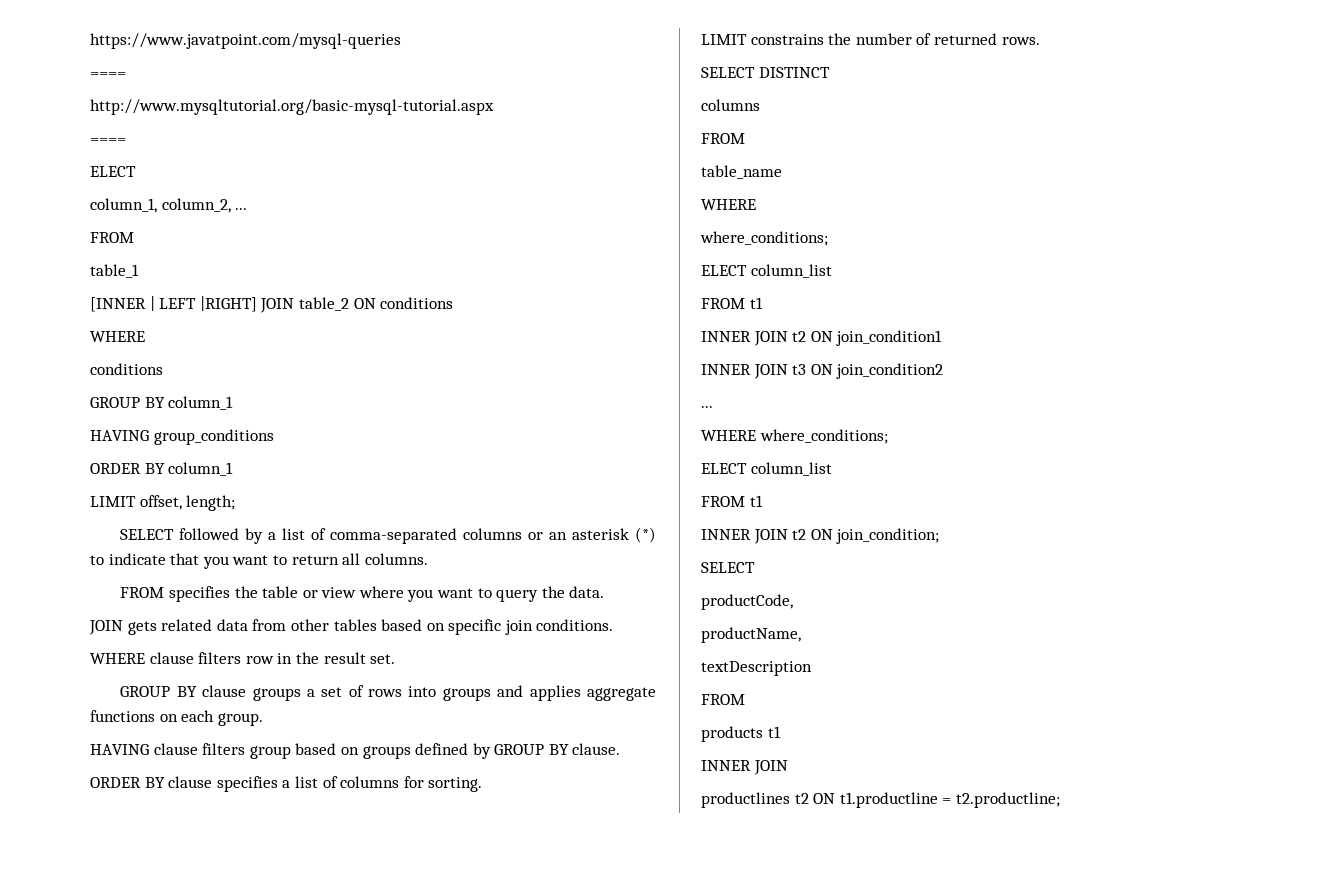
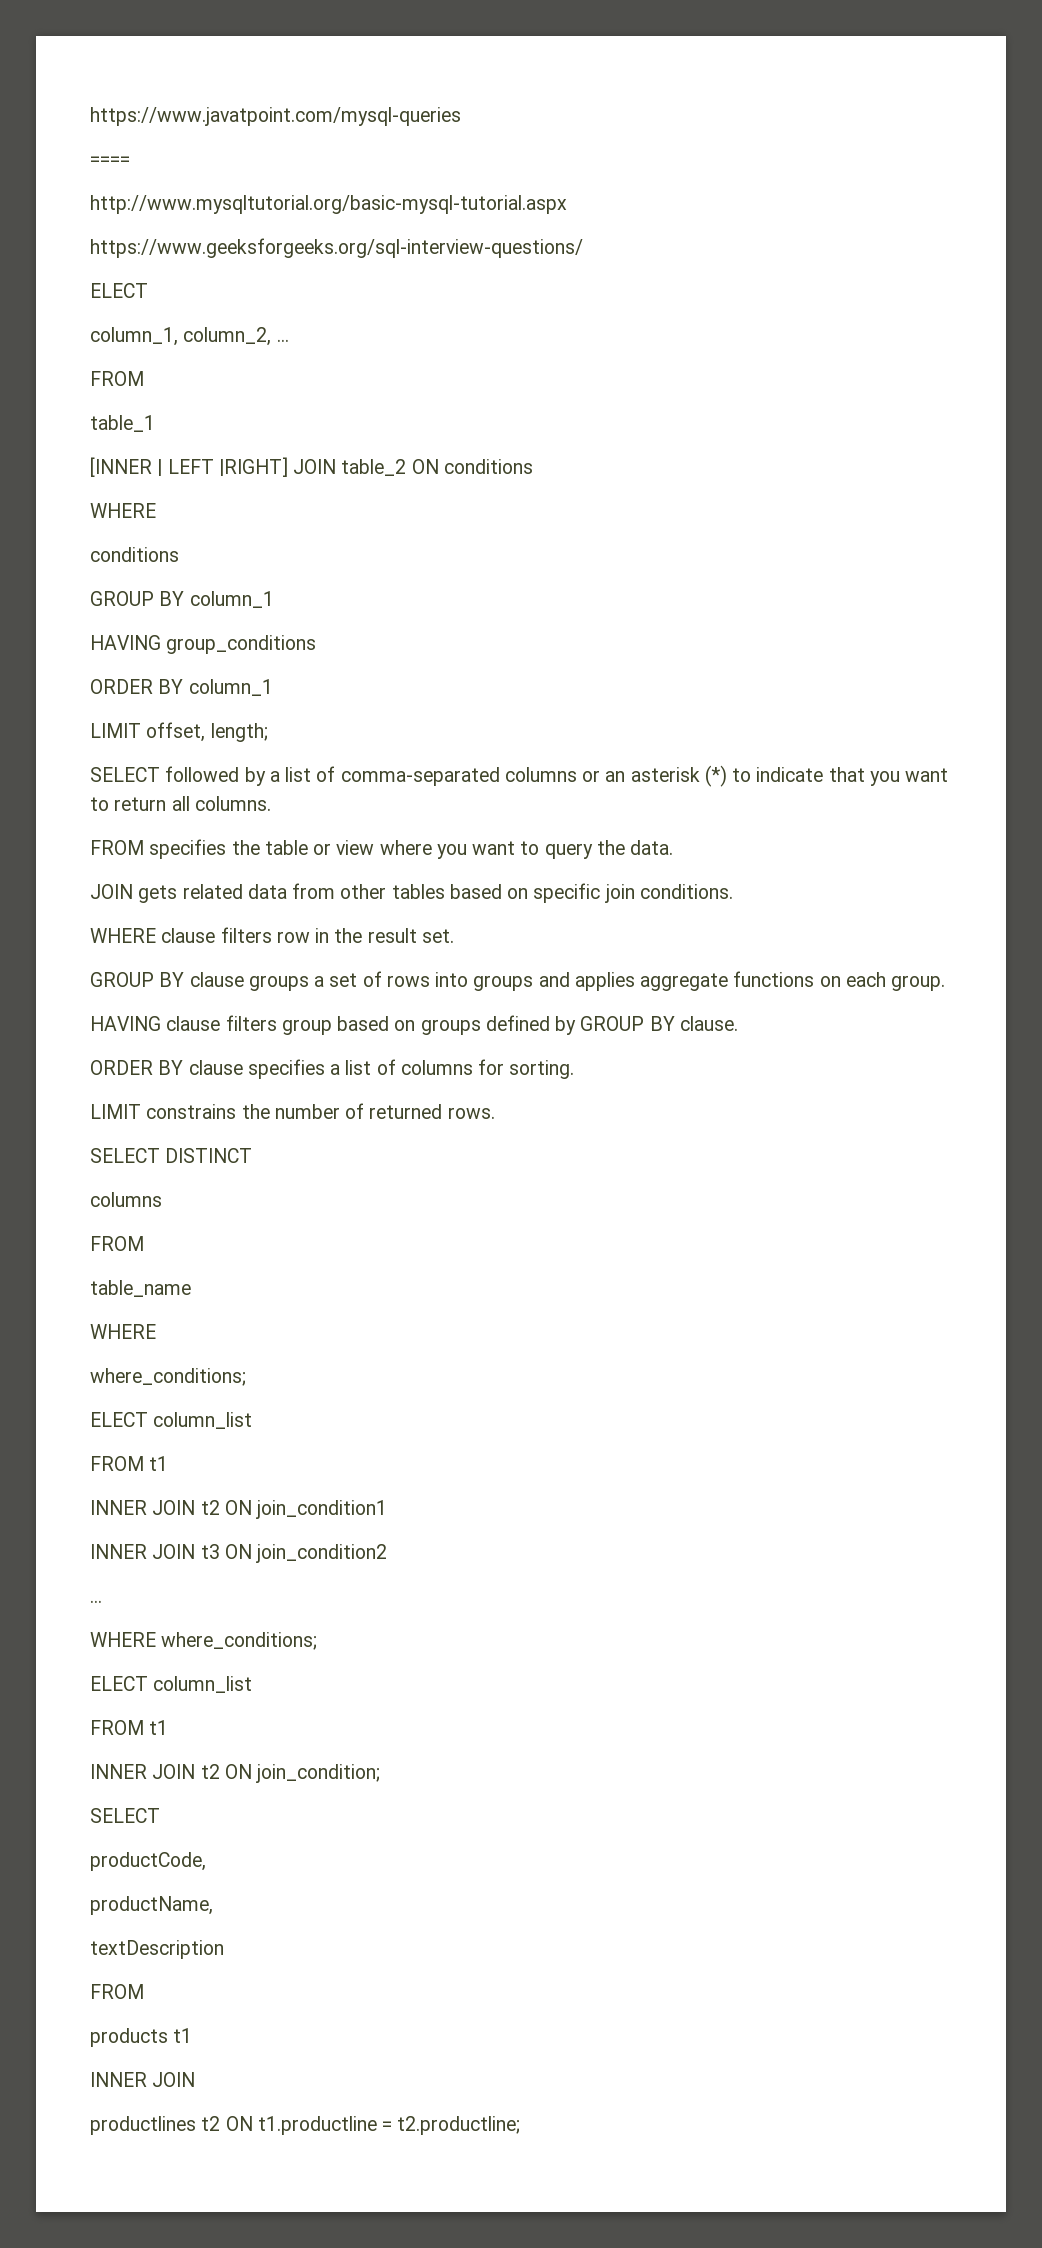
  http://www.mysqltutorial.org/basic-mysql-tutorial.aspx
- ====
+ https://www.geeksforgeeks.org/sql-interview-questions/

